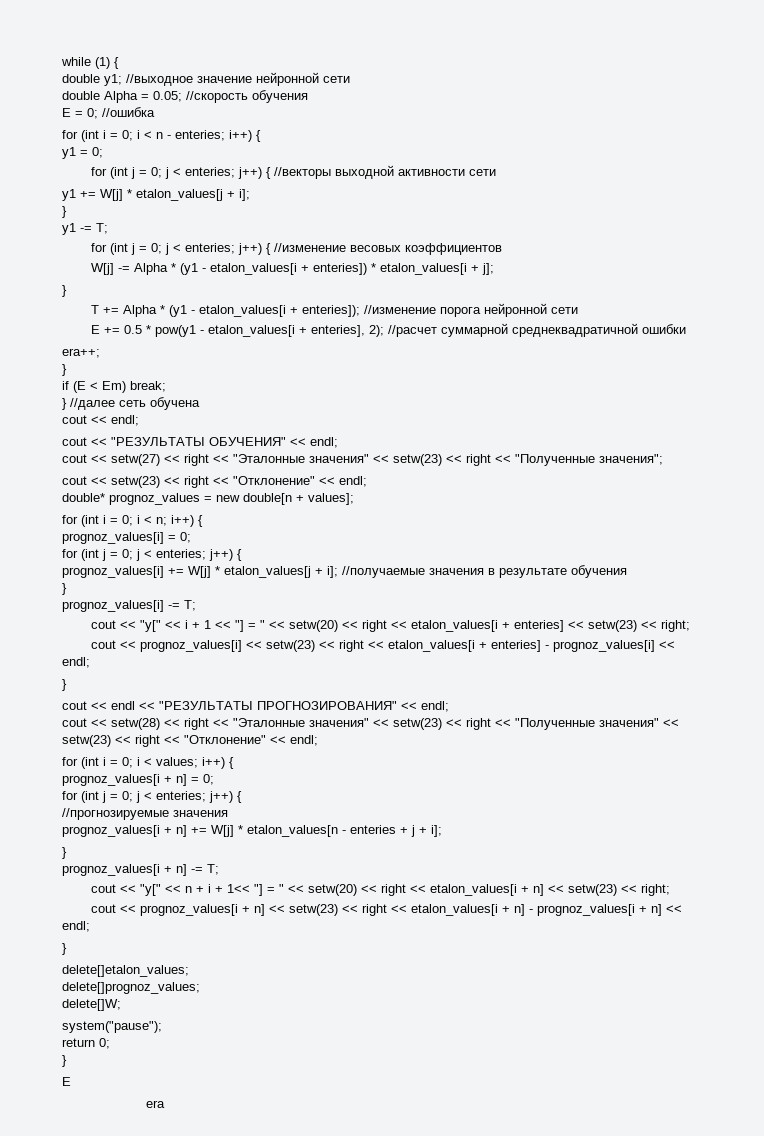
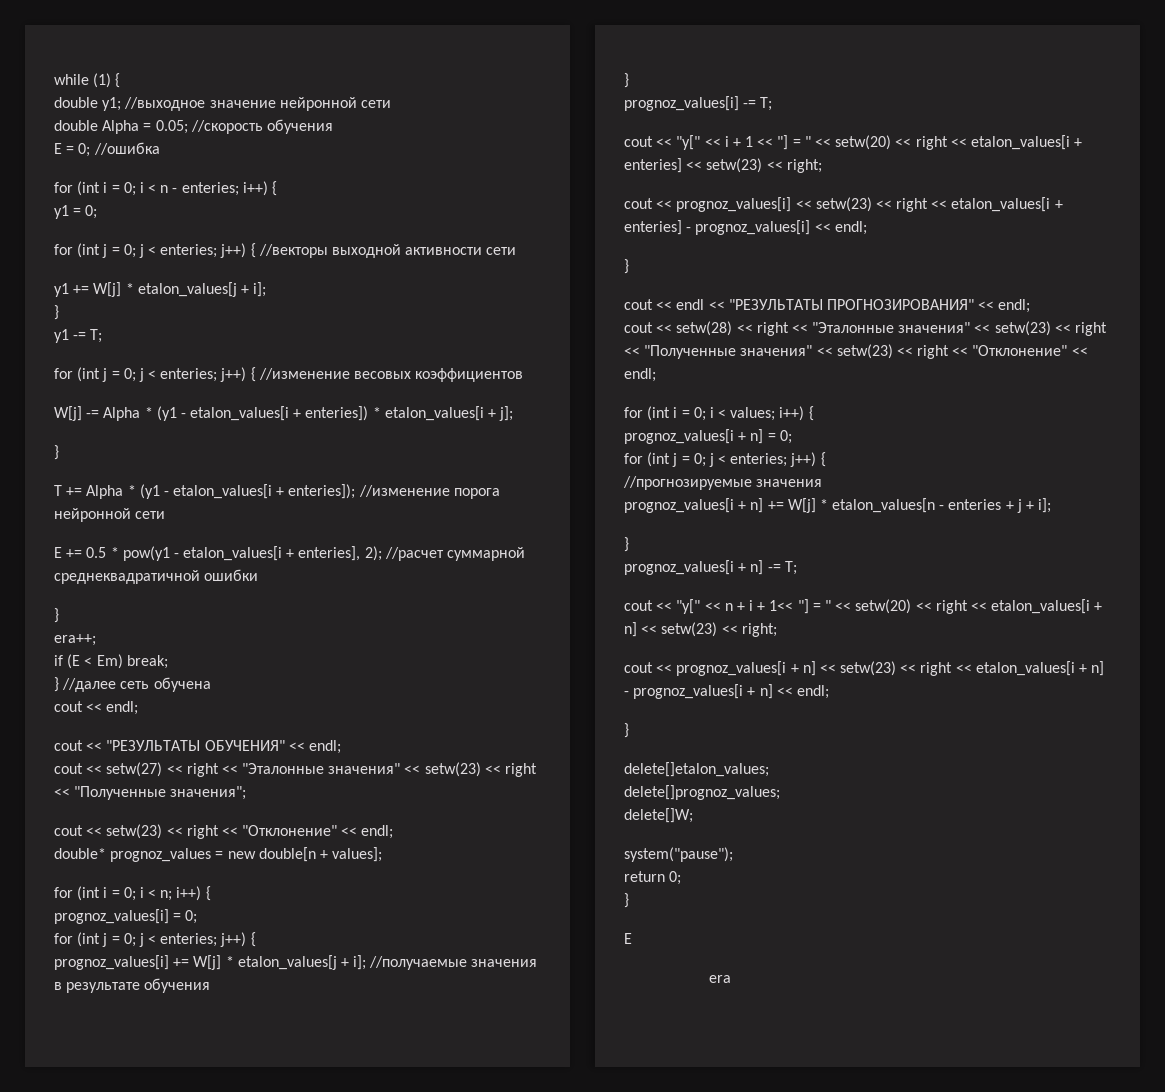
  E += 0.5 * pow(y1 - etalon_values[i + enteries], 2); //расчет суммарной среднеквадратичной ошибки
+ }
  era++;
- }

